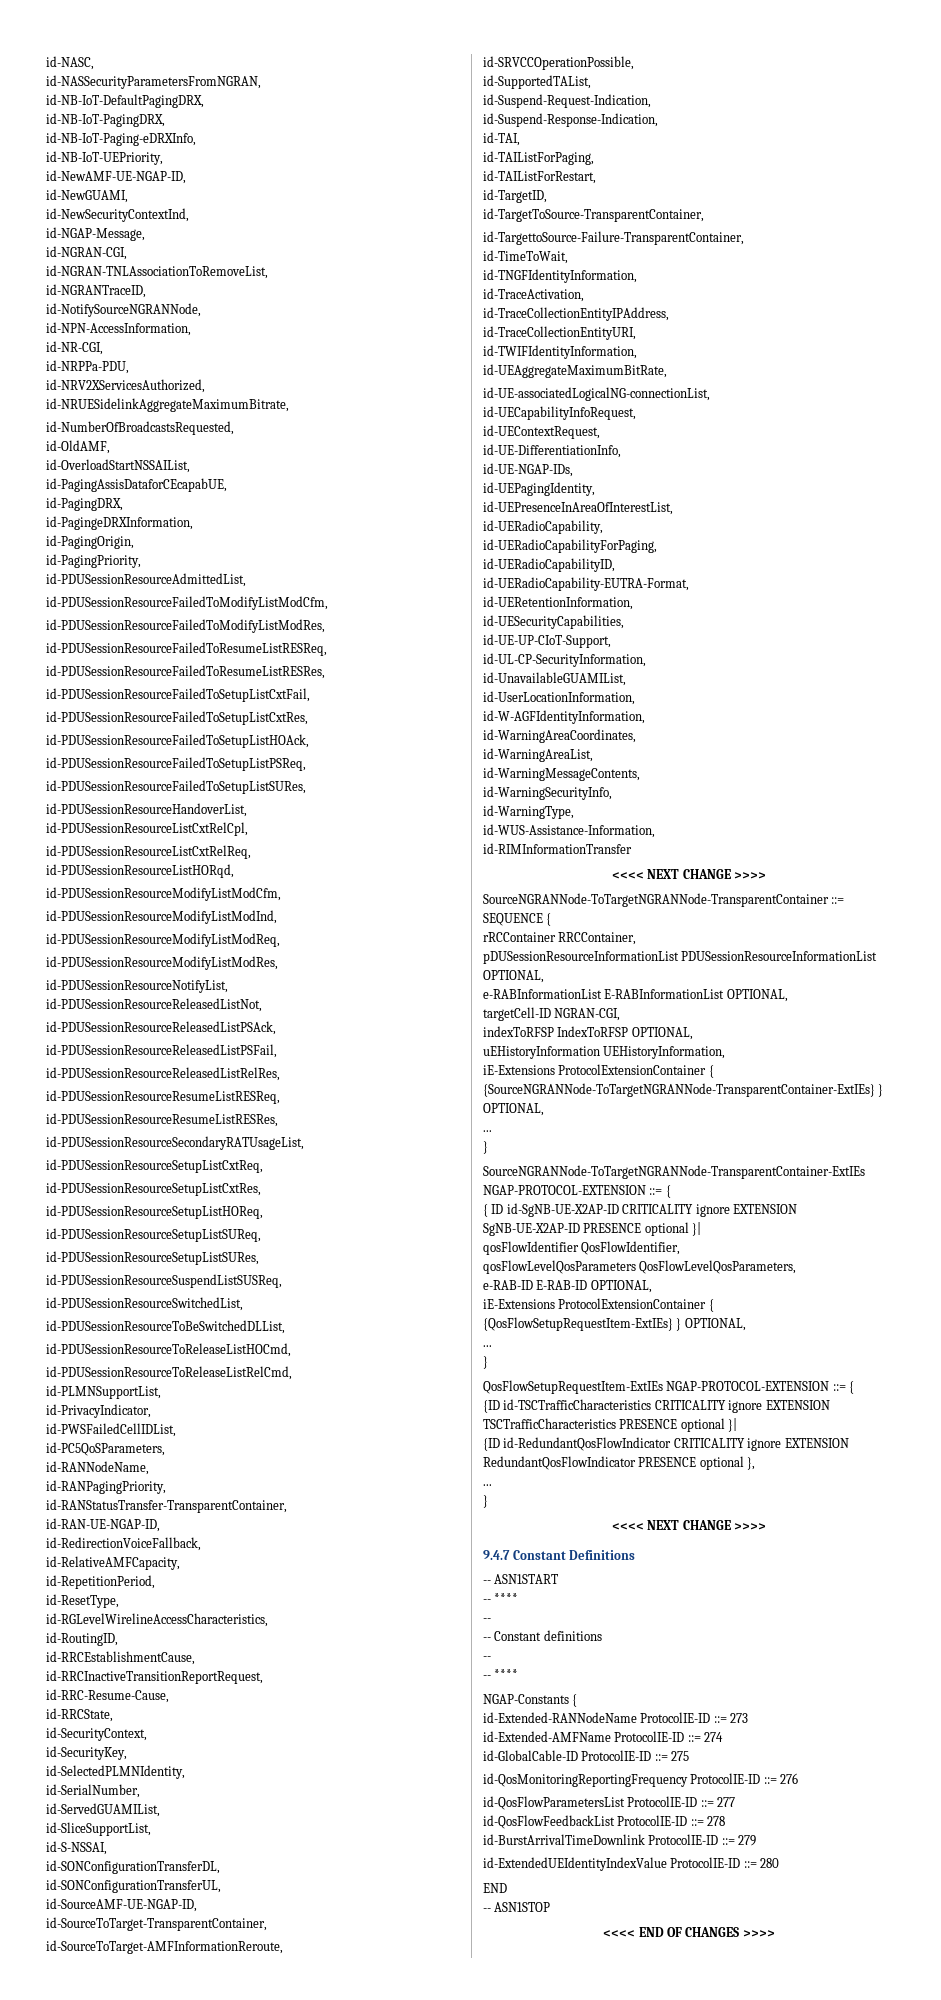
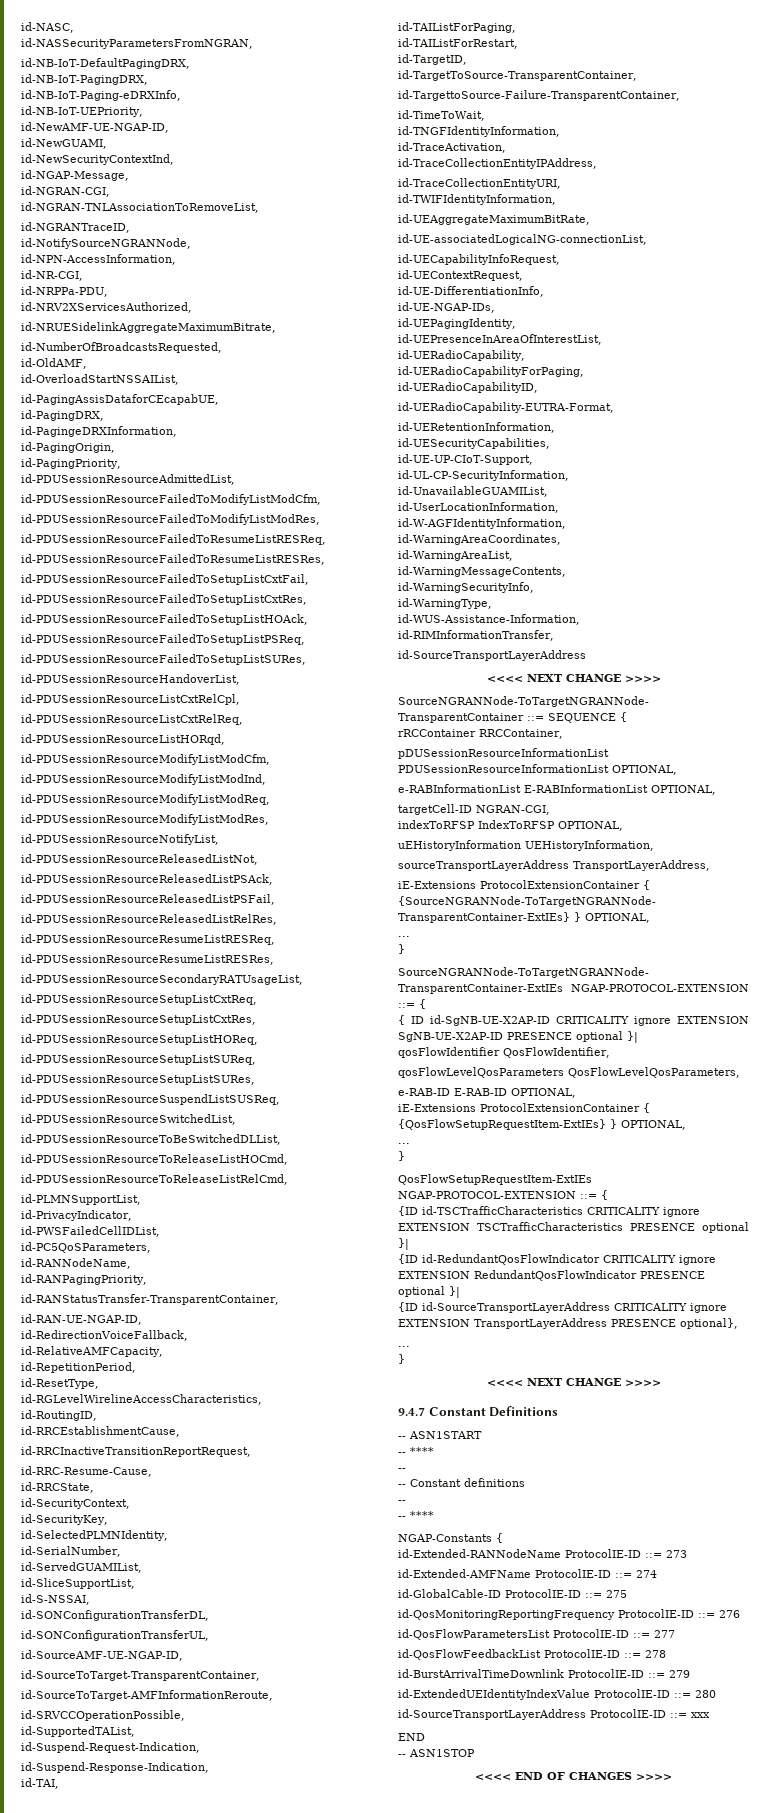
- id-RIMInformationTransfer
+ id-RIMInformationTransfer,
+ id-SourceTransportLayerAddress
+ sourceTransportLayerAddress TransportLayerAddress,
- {ID id-RedundantQosFlowIndicator CRITICALITY ignore EXTENSION RedundantQosFlowIndicator PRESENCE optional },
+ {ID id-RedundantQosFlowIndicator CRITICALITY ignore EXTENSION RedundantQosFlowIndicator PRESENCE optional }|
+ {ID id-SourceTransportLayerAddress CRITICALITY ignore EXTENSION TransportLayerAddress PRESENCE optional},
+ id-SourceTransportLayerAddress ProtocolIE-ID ::= xxx

